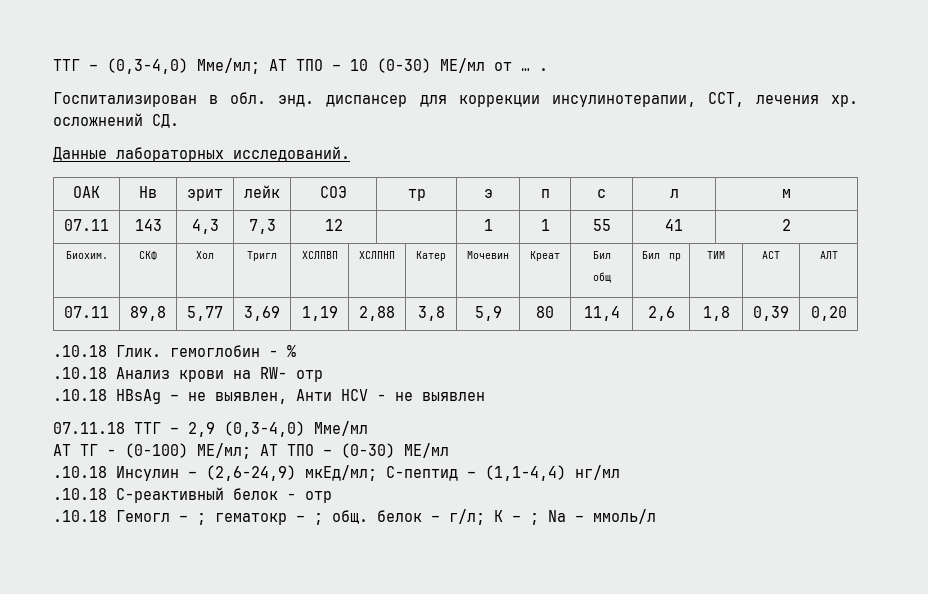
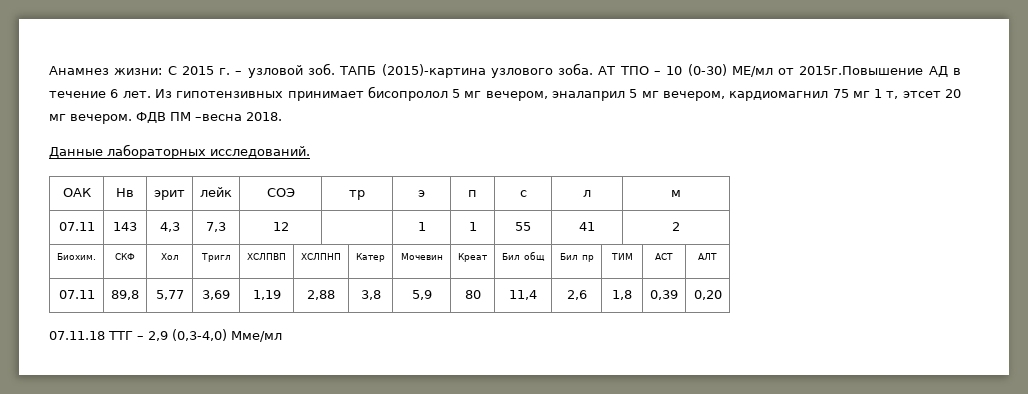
- ТТГ – (0,3-4,0) Мме/мл; АТ ТПО – 10 (0-30) МЕ/мл от … .
- Госпитализирован в обл. энд. диспансер для коррекции инсулинотерапии, ССТ, лечения хр. осложнений СД.
+ Анамнез жизни: С 2015 г. – узловой зоб. ТАПБ (2015)-картина узлового зоба. АТ ТПО – 10 (0-30) МЕ/мл от 2015г.Повышение АД в течение 6 лет. Из гипотензивных принимает бисопролол 5 мг вечером, эналаприл 5 мг вечером, кардиомагнил 75 мг 1 т, этсет 20 мг вечером. ФДВ ПМ –весна 2018.
- .10.18 Глик. гемоглобин - %
- .10.18 Анализ крови на RW- отр
- .10.18 НВsАg – не выявлен, Анти НСV - не выявлен
- АТ ТГ - (0-100) МЕ/мл; АТ ТПО – (0-30) МЕ/мл
- .10.18 Инсулин – (2,6-24,9) мкЕд/мл; С-пептид – (1,1-4,4) нг/мл
- .10.18 С-реактивный белок - отр
- .10.18 Гемогл – ; гематокр – ; общ. белок – г/л; К – ; Nа – ммоль/л

